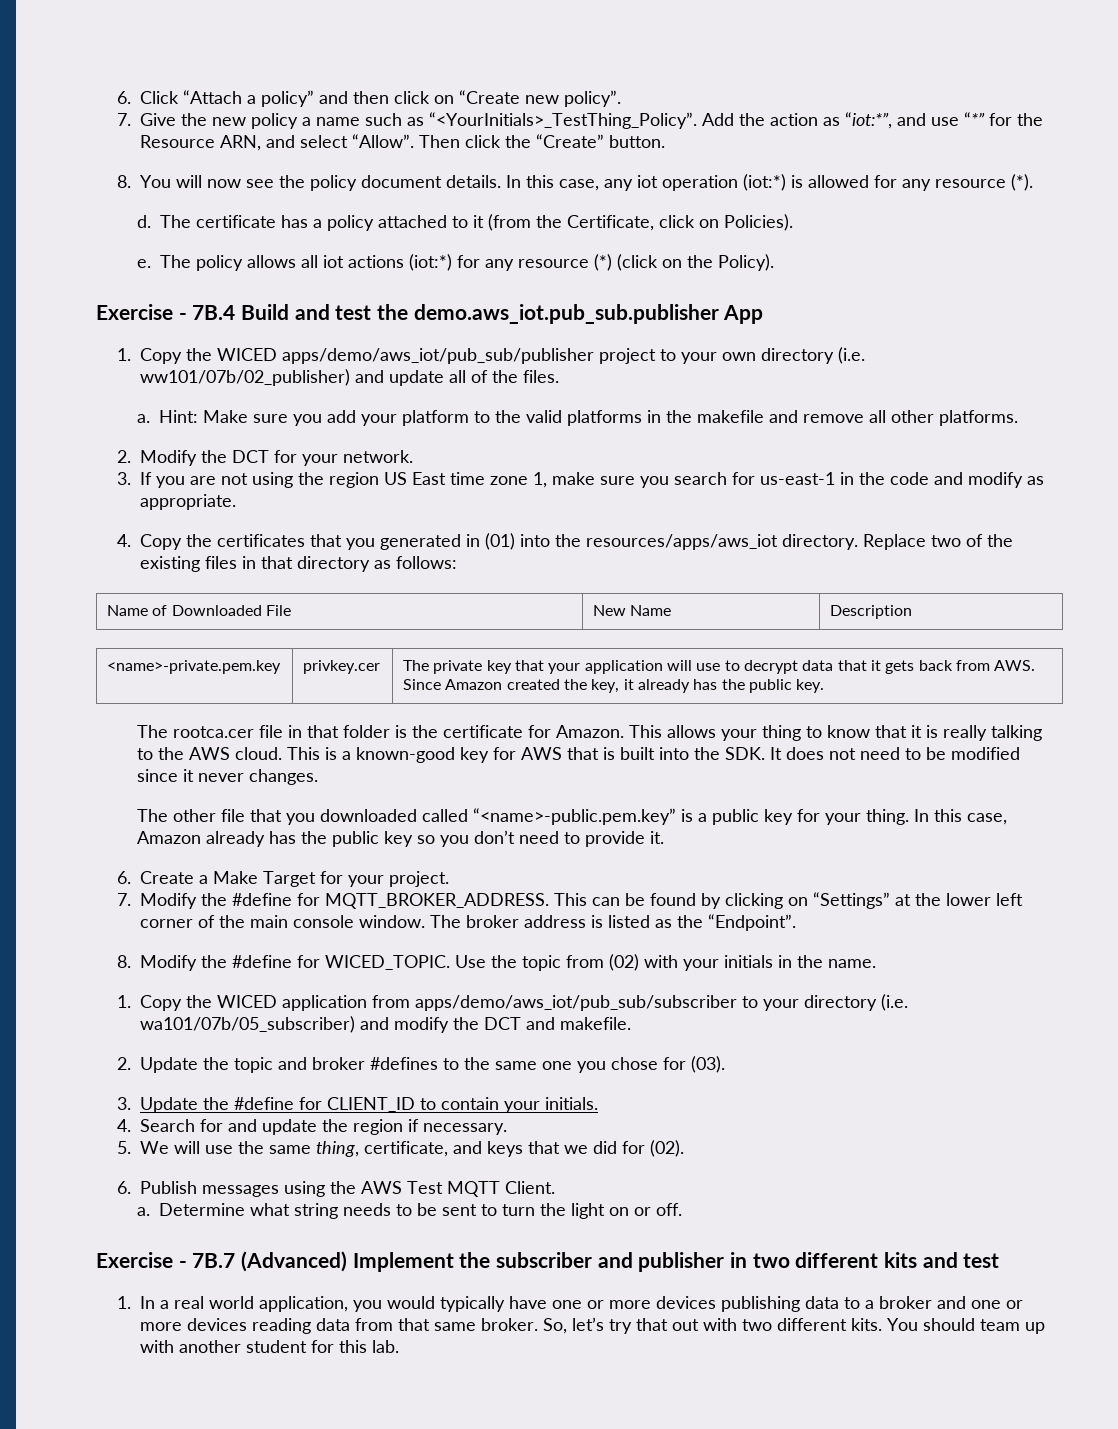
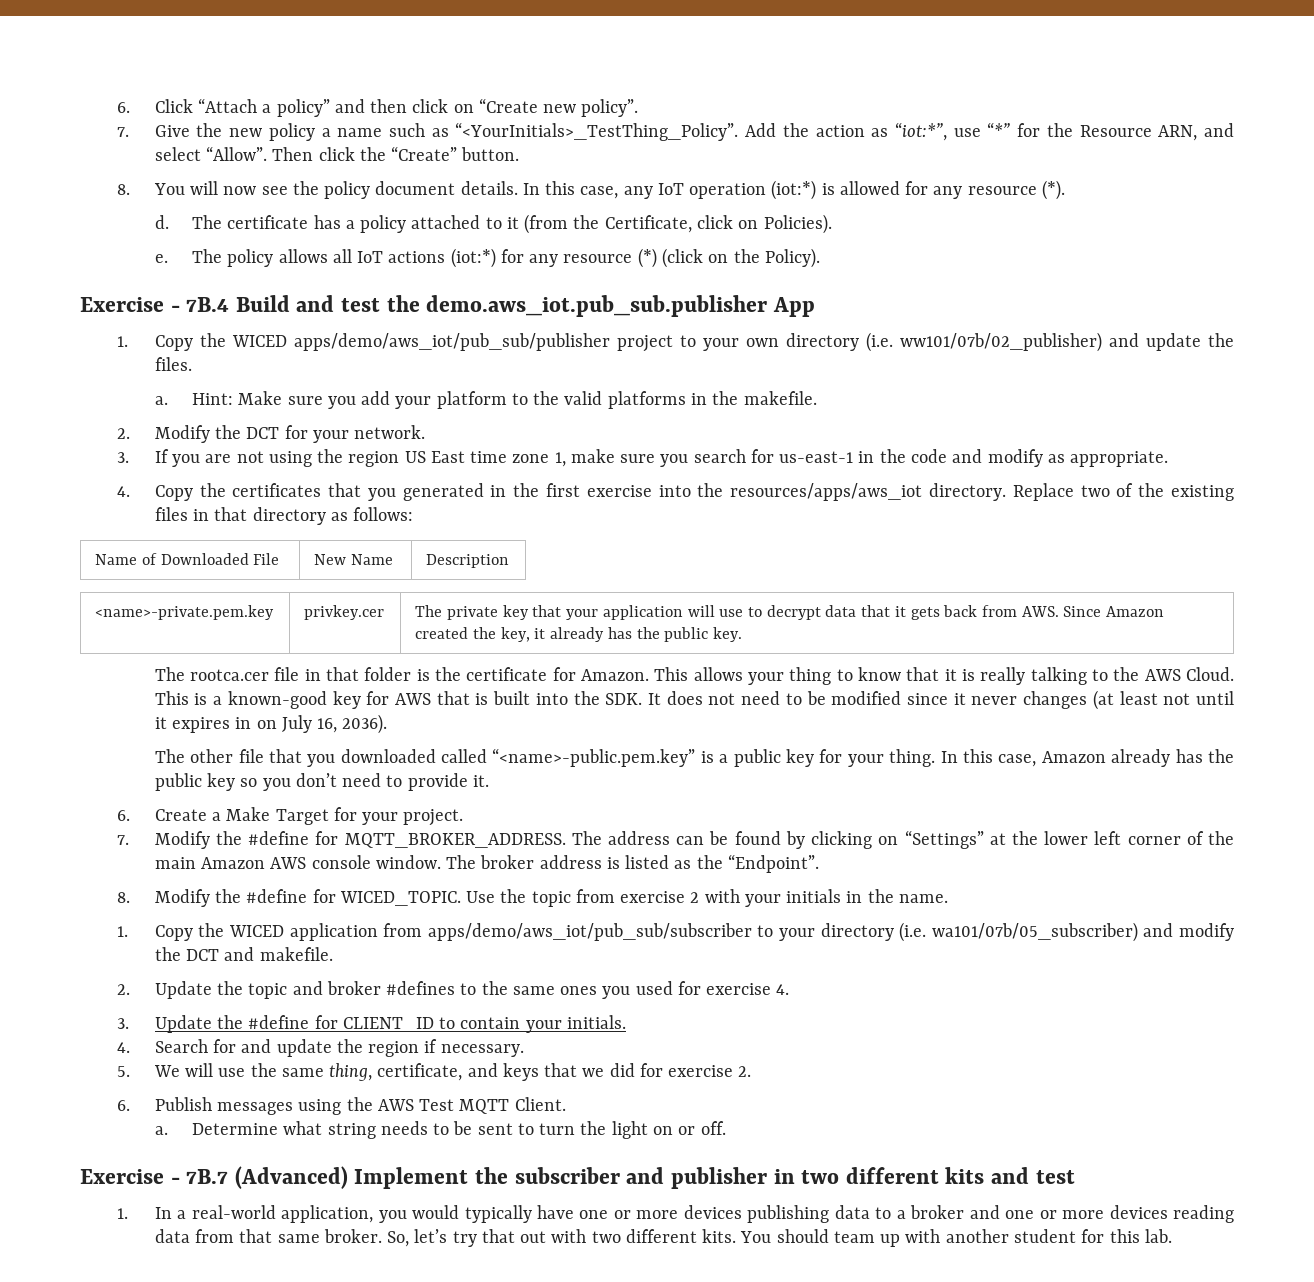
- Add the action as “iot:*”, and use “*” for the Resource ARN, and select “Allow”.
+ Add the action as “iot:*”, use “*” for the Resource ARN, and select “Allow”.
- In this case, any iot operation (iot:*) is allowed for any resource (*).
+ In this case, any IoT operation (iot:*) is allowed for any resource (*).
- The policy allows all iot actions (iot:*) for any resource (*) (click on the Policy).
+ The policy allows all IoT actions (iot:*) for any resource (*) (click on the Policy).
- 1. Copy the WICED apps/demo/aws_iot/pub_sub/publisher project to your own directory (i.e. ww101/07b/02_publisher) and update all of the files.
+ 1. Copy the WICED apps/demo/aws_iot/pub_sub/publisher project to your own directory (i.e. ww101/07b/02_publisher) and update the files.
- Hint: Make sure you add your platform to the valid platforms in the makefile and remove all other platforms.
+ Hint: Make sure you add your platform to the valid platforms in the makefile.
- 4. Copy the certificates that you generated in (01) into the resources/apps/aws_iot directory.
+ 4. Copy the certificates that you generated in the first exercise into the resources/apps/aws_iot directory.
- This allows your thing to know that it is really talking to the AWS cloud.
+ This allows your thing to know that it is really talking to the AWS Cloud.
- This is a known-good key for AWS that is built into the SDK. It does not need to be modified since it never changes.
+ This is a known-good key for AWS that is built into the SDK. It does not need to be modified since it never changes (at least not until it expires in on July 16, 2036).
- This can be found by clicking on “Settings” at the lower left corner of the main console window.
+ The address can be found by clicking on “Settings” at the lower left corner of the main Amazon AWS console window.
- Use the topic from (02) with your initials in the name.
+ Use the topic from exercise 2 with your initials in the name.
- 2. Update the topic and broker #defines to the same one you chose for (03).
+ 2. Update the topic and broker #defines to the same ones you used for exercise 4.
- 5. We will use the same thing, certificate, and keys that we did for (02).
+ 5. We will use the same thing, certificate, and keys that we did for exercise 2.
- 1. In a real world application, you would typically have one or more devices publishing data to a broker and one or more devices reading data from that same broker.
+ 1. In a real-world application, you would typically have one or more devices publishing data to a broker and one or more devices reading data from that same broker.

